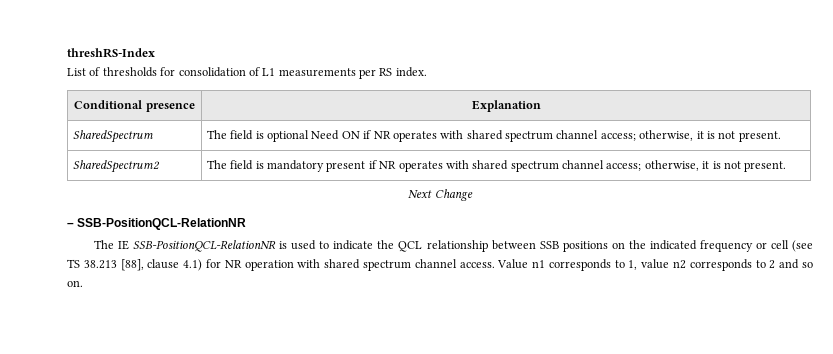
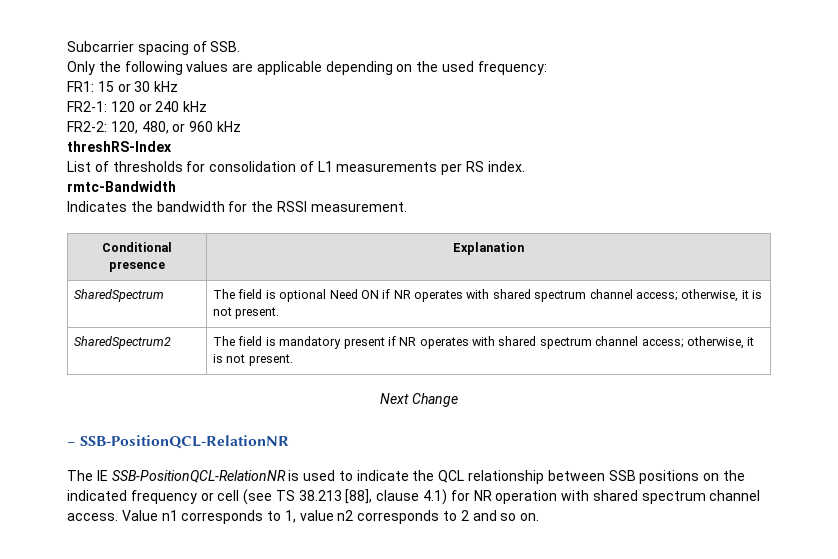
+ Subcarrier spacing of SSB.
+ Only the following values are applicable depending on the used frequency:
+ FR1: 15 or 30 kHz
+ FR2-1: 120 or 240 kHz
+ FR2-2: 120, 480, or 960 kHz
+ rmtc-Bandwidth
+ Indicates the bandwidth for the RSSI measurement.

